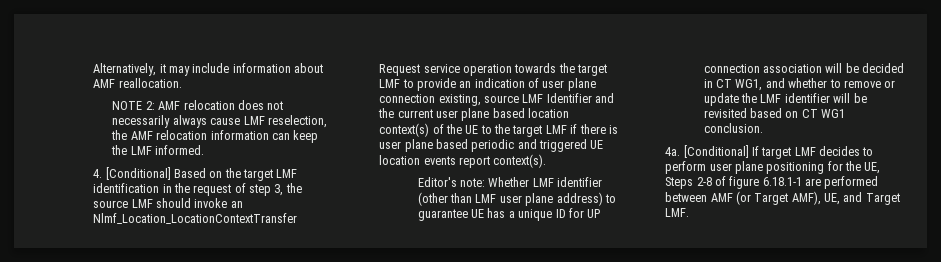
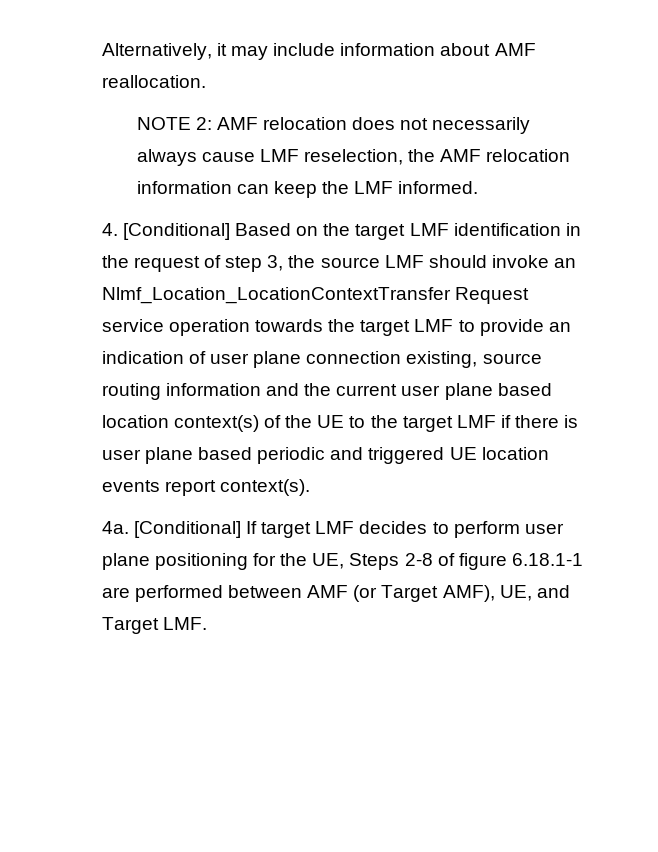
- 4. [Conditional] Based on the target LMF identification in the request of step 3, the source LMF should invoke an Nlmf_Location_LocationContextTransfer Request service operation towards the target LMF to provide an indication of user plane connection existing, source LMF Identifier and the current user plane based location context(s) of the UE to the target LMF if there is user plane based periodic and triggered UE location events report context(s).
+ 4. [Conditional] Based on the target LMF identification in the request of step 3, the source LMF should invoke an Nlmf_Location_LocationContextTransfer Request service operation towards the target LMF to provide an indication of user plane connection existing, source routing information and the current user plane based location context(s) of the UE to the target LMF if there is user plane based periodic and triggered UE location events report context(s).
- Editor's note: Whether LMF identifier (other than LMF user plane address) to guarantee UE has a unique ID for UP connection association will be decided in CT WG1, and whether to remove or update the LMF identifier will be revisited based on CT WG1 conclusion.

